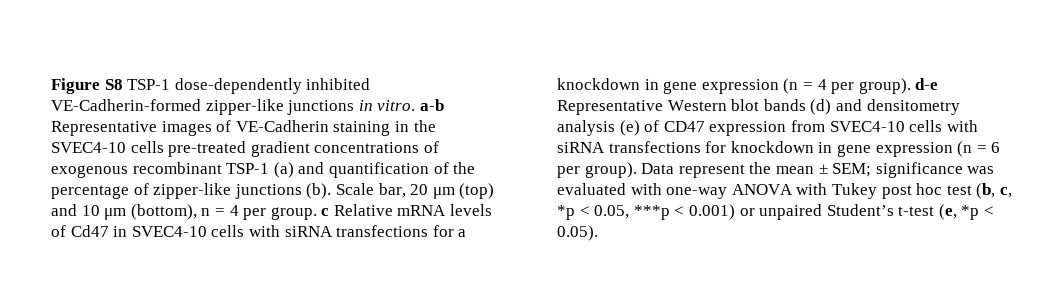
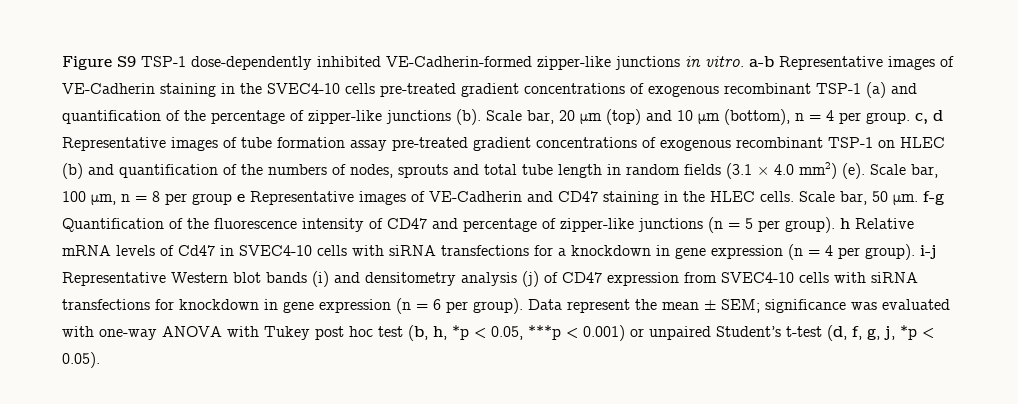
- Figure S8 TSP-1 dose-dependently inhibited VE-Cadherin-formed zipper-like junctions in vitro. a-b Representative images of VE-Cadherin staining in the SVEC4-10 cells pre-treated gradient concentrations of exogenous recombinant TSP-1 (a) and quantification of the percentage of zipper-like junctions (b).
+ Figure S9 TSP-1 dose-dependently inhibited VE-Cadherin-formed zipper-like junctions in vitro. a-b Representative images of VE-Cadherin staining in the SVEC4-10 cells pre-treated gradient concentrations of exogenous recombinant TSP-1 (a) and quantification of the percentage of zipper-like junctions (b).
- Scale bar, 20 μm (top) and 10 μm (bottom), n = 4 per group. c Relative mRNA levels of Cd47 in SVEC4-10 cells with siRNA transfections for a knockdown in gene expression (n = 4 per group). d-e Representative Western blot bands (d) and densitometry analysis (e) of CD47 expression from SVEC4-10 cells with siRNA transfections for knockdown in gene expression (n = 6 per group).
+ Scale bar, 20 μm (top) and 10 μm (bottom), n = 4 per group. c, d Representative images of tube formation assay pre-treated gradient concentrations of exogenous recombinant TSP-1 on HLEC (b) and quantification of the numbers of nodes, sprouts and total tube length in random fields (3.1 × 4.0 mm2) (e). Scale bar, 100 μm, n = 8 per group e Representative images of VE-Cadherin and CD47 staining in the HLEC cells. Scale bar, 50 μm. f-g Quantification of the fluorescence intensity of CD47 and percentage of zipper-like junctions (n = 5 per group). h Relative mRNA levels of Cd47 in SVEC4-10 cells with siRNA transfections for a knockdown in gene expression (n = 4 per group). i-j Representative Western blot bands (i) and densitometry analysis (j) of CD47 expression from SVEC4-10 cells with siRNA transfections for knockdown in gene expression (n = 6 per group).
- Data represent the mean ± SEM; significance was evaluated with one-way ANOVA with Tukey post hoc test (b, c, *p < 0.05, ***p < 0.001) or unpaired Student’s t-test (e, *p < 0.05).
+ Data represent the mean ± SEM; significance was evaluated with one-way ANOVA with Tukey post hoc test (b, h, *p < 0.05, ***p < 0.001) or unpaired Student’s t-test (d, f, g, j, *p < 0.05).

